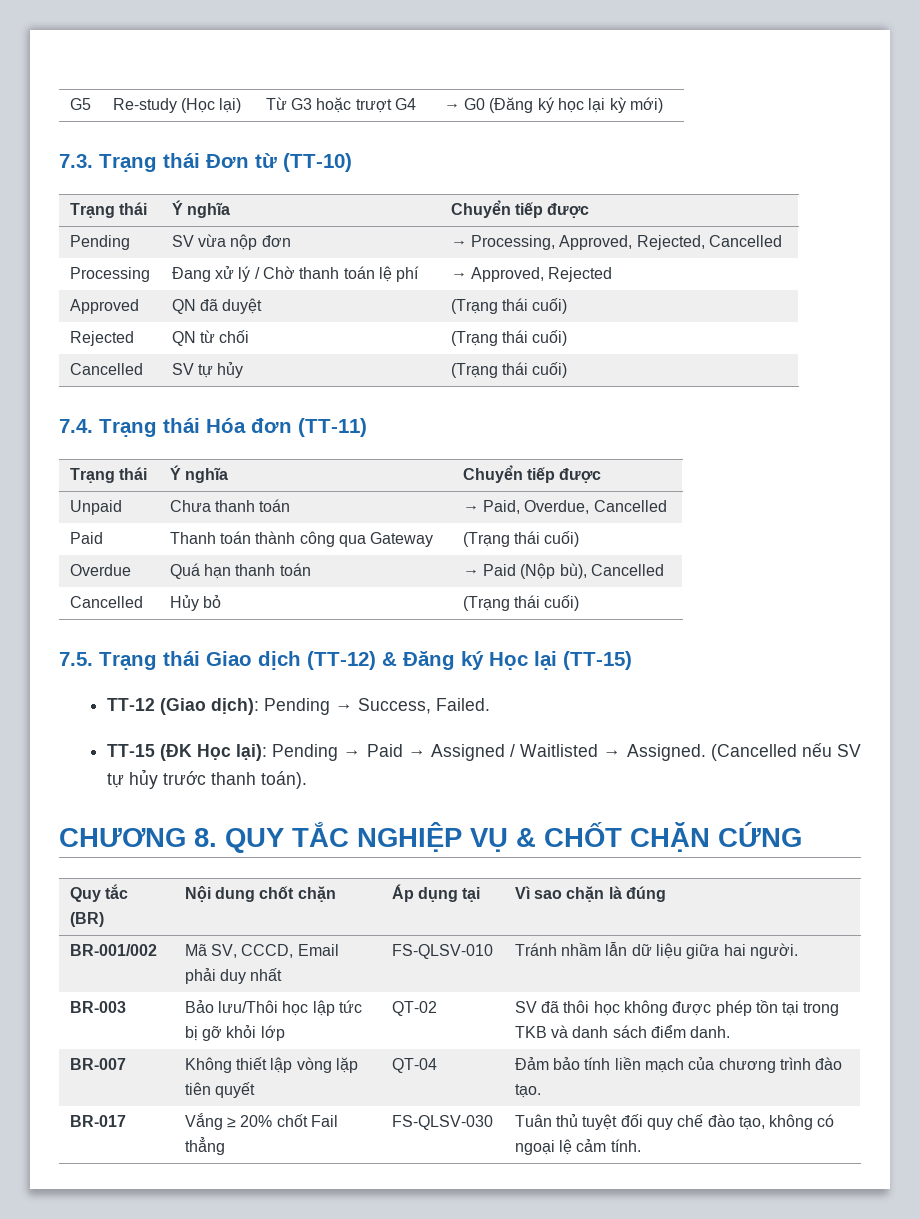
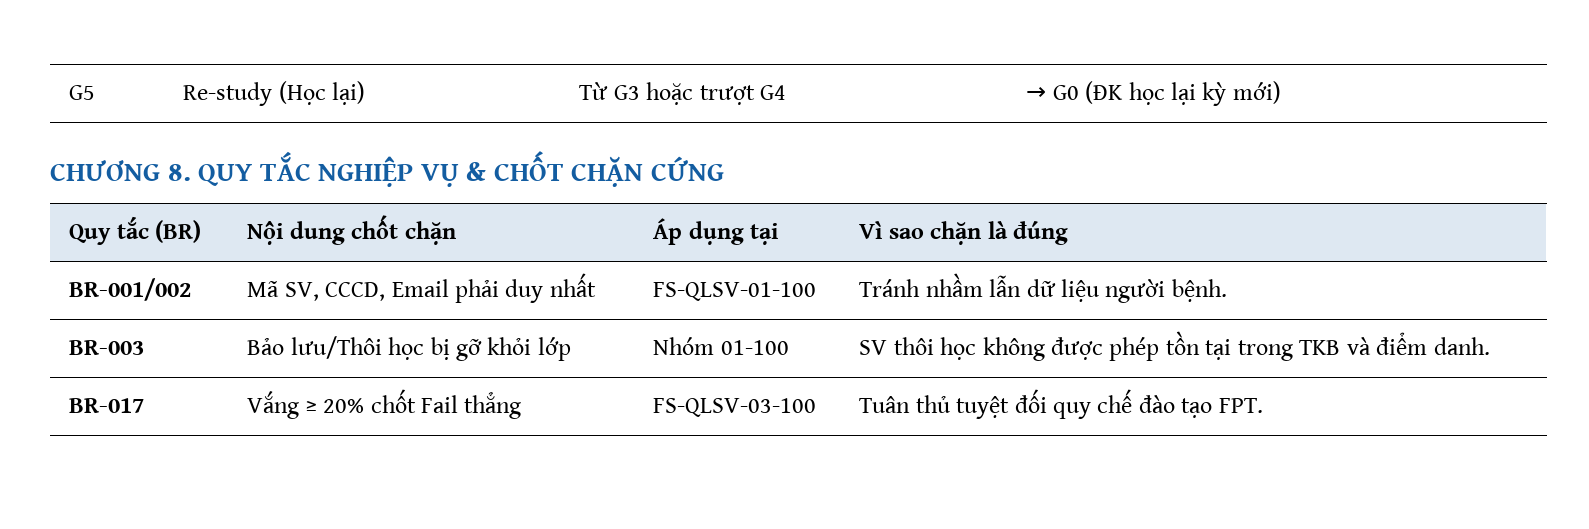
- G5 | Re-study (Học lại) | Từ G3 hoặc trượt G4 | → G0 (Đăng ký học lại kỳ mới)
+ G5 | Re-study (Học lại) | Từ G3 hoặc trượt G4 | → G0 (ĐK học lại kỳ mới)
- 7.3. Trạng thái Đơn từ (TT-10)
- Trạng thái | Ý nghĩa | Chuyển tiếp được
- Pending | SV vừa nộp đơn | → Processing, Approved, Rejected, Cancelled
- Processing | Đang xử lý / Chờ thanh toán lệ phí | → Approved, Rejected
- Approved | QN đã duyệt | (Trạng thái cuối)
- Rejected | QN từ chối | (Trạng thái cuối)
- Cancelled | SV tự hủy | (Trạng thái cuối)
- 7.4. Trạng thái Hóa đơn (TT-11)
- Trạng thái | Ý nghĩa | Chuyển tiếp được
- Unpaid | Chưa thanh toán | → Paid, Overdue, Cancelled
- Paid | Thanh toán thành công qua Gateway | (Trạng thái cuối)
- Overdue | Quá hạn thanh toán | → Paid (Nộp bù), Cancelled
- Cancelled | Hủy bỏ | (Trạng thái cuối)
- 7.5. Trạng thái Giao dịch (TT-12) & Đăng ký Học lại (TT-15)
- TT-12 (Giao dịch): Pending → Success, Failed.
- TT-15 (ĐK Học lại): Pending → Paid → Assigned / Waitlisted → Assigned. (Cancelled nếu SV tự hủy trước thanh toán).
- BR-001/002 | Mã SV, CCCD, Email phải duy nhất | FS-QLSV-010 | Tránh nhầm lẫn dữ liệu giữa hai người.
+ BR-001/002 | Mã SV, CCCD, Email phải duy nhất | FS-QLSV-01-100 | Tránh nhầm lẫn dữ liệu người bệnh.
- BR-003 | Bảo lưu/Thôi học lập tức bị gỡ khỏi lớp | QT-02 | SV đã thôi học không được phép tồn tại trong TKB và danh sách điểm danh.
+ BR-003 | Bảo lưu/Thôi học bị gỡ khỏi lớp | Nhóm 01-100 | SV thôi học không được phép tồn tại trong TKB và điểm danh.
- BR-007 | Không thiết lập vòng lặp tiên quyết | QT-04 | Đảm bảo tính liền mạch của chương trình đào tạo.
- BR-017 | Vắng ≥ 20% chốt Fail thẳng | FS-QLSV-030 | Tuân thủ tuyệt đối quy chế đào tạo, không có ngoại lệ cảm tính.
+ BR-017 | Vắng ≥ 20% chốt Fail thẳng | FS-QLSV-03-100 | Tuân thủ tuyệt đối quy chế đào tạo FPT.

